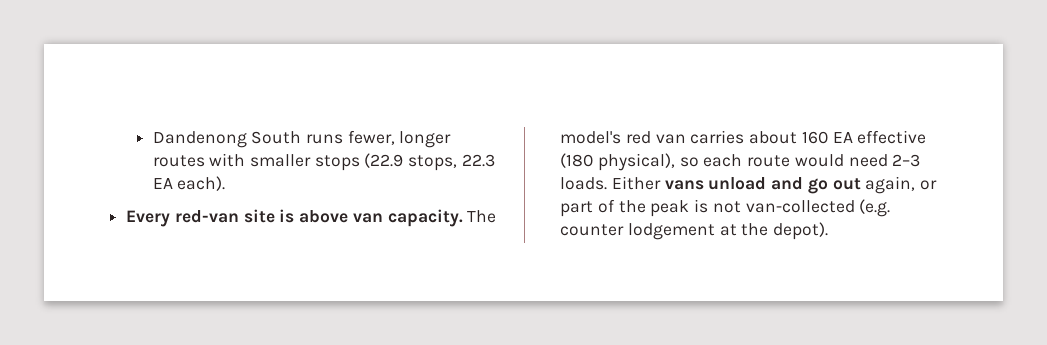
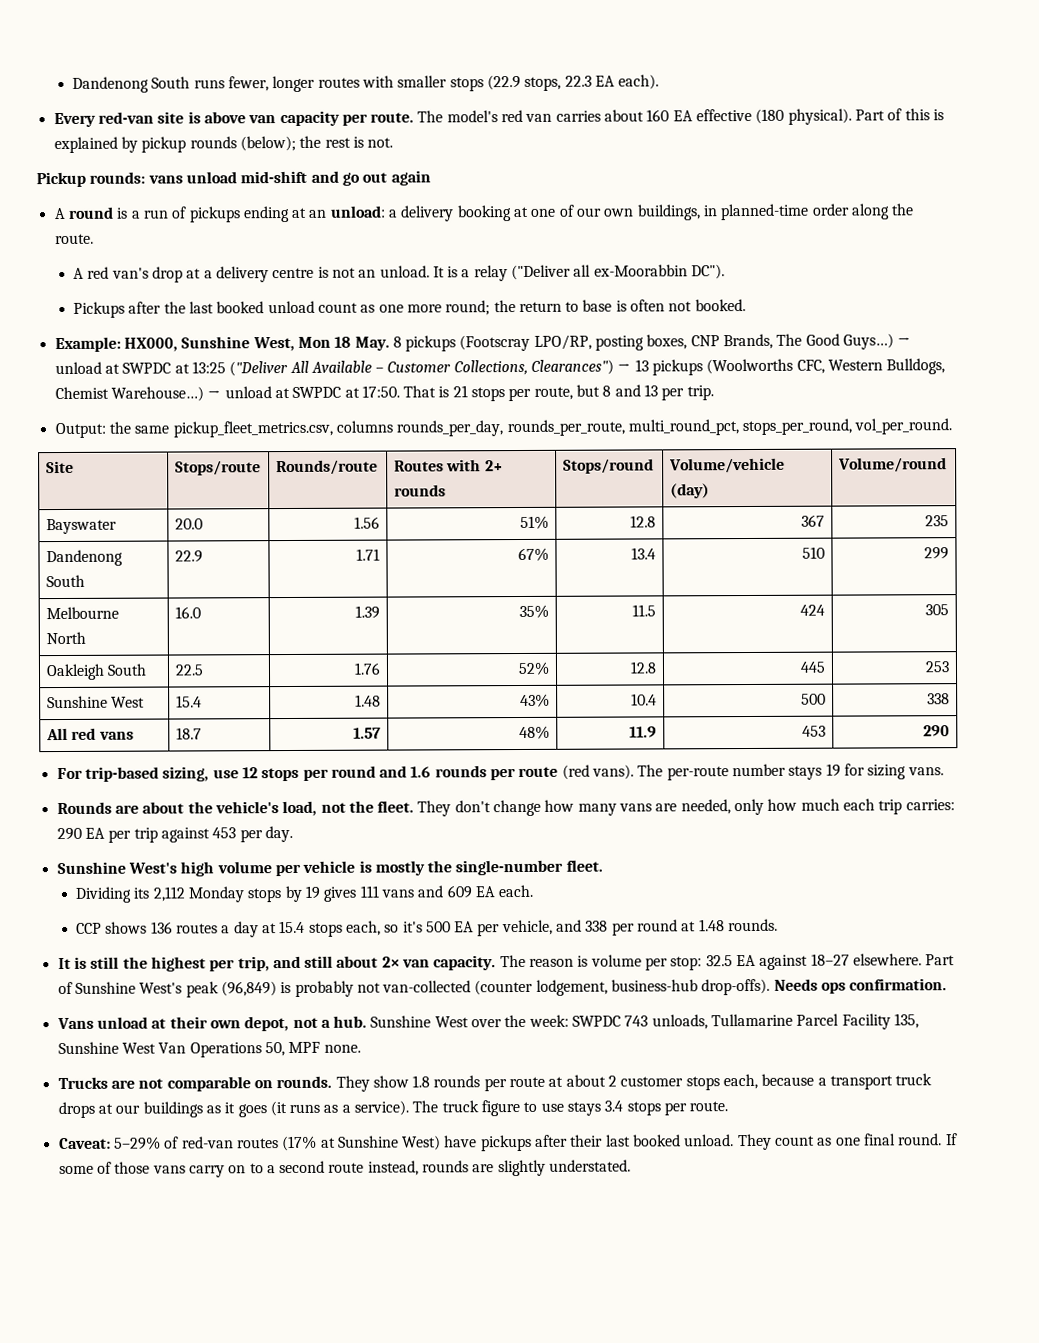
- Every red-van site is above van capacity.
+ Every red-van site is above van capacity per route.
- The model's red van carries about 160 EA effective (180 physical), so each route would need 2–3 loads. Either vans unload and go out again, or part of the peak is not van-collected (e.g. counter lodgement at the depot).
+ The model's red van carries about 160 EA effective (180 physical). Part of this is explained by pickup rounds (below); the rest is not.
+ Pickup rounds: vans unload mid-shift and go out again
+ A round is a run of pickups ending at an unload: a delivery booking at one of our own buildings, in planned-time order along the route.
+ A red van's drop at a delivery centre is not an unload. It is a relay ("Deliver all ex-Moorabbin DC").
+ Pickups after the last booked unload count as one more round; the return to base is often not booked.
+ Example: HX000, Sunshine West, Mon 18 May. 8 pickups (Footscray LPO/RP, posting boxes, CNP Brands, The Good Guys…) → unload at SWPDC at 13:25 ("Deliver All Available – Customer Collections, Clearances") → 13 pickups (Woolworths CFC, Western Bulldogs, Chemist Warehouse…) → unload at SWPDC at 17:50. That is 21 stops per route, but 8 and 13 per trip.
+ Output: the same pickup_fleet_metrics.csv, columns rounds_per_day, rounds_per_route, multi_round_pct, stops_per_round, vol_per_round.
+ Site | Stops/route | Rounds/route | Routes with 2+ rounds | Stops/round | Volume/vehicle (day) | Volume/round
+ Bayswater | 20.0 | 1.56 | 51% | 12.8 | 367 | 235
+ Dandenong South | 22.9 | 1.71 | 67% | 13.4 | 510 | 299
+ Melbourne North | 16.0 | 1.39 | 35% | 11.5 | 424 | 305
+ Oakleigh South | 22.5 | 1.76 | 52% | 12.8 | 445 | 253
+ Sunshine West | 15.4 | 1.48 | 43% | 10.4 | 500 | 338
+ All red vans | 18.7 | 1.57 | 48% | 11.9 | 453 | 290
+ For trip-based sizing, use 12 stops per round and 1.6 rounds per route (red vans). The per-route number stays 19 for sizing vans.
+ Rounds are about the vehicle's load, not the fleet. They don't change how many vans are needed, only how much each trip carries: 290 EA per trip against 453 per day.
+ Sunshine West's high volume per vehicle is mostly the single-number fleet.
+ Dividing its 2,112 Monday stops by 19 gives 111 vans and 609 EA each.
+ CCP shows 136 routes a day at 15.4 stops each, so it's 500 EA per vehicle, and 338 per round at 1.48 rounds.
+ It is still the highest per trip, and still about 2× van capacity. The reason is volume per stop: 32.5 EA against 18–27 elsewhere. Part of Sunshine West's peak (96,849) is probably not van-collected (counter lodgement, business-hub drop-offs). Needs ops confirmation.
+ Vans unload at their own depot, not a hub. Sunshine West over the week: SWPDC 743 unloads, Tullamarine Parcel Facility 135, Sunshine West Van Operations 50, MPF none.
+ Trucks are not comparable on rounds. They show 1.8 rounds per route at about 2 customer stops each, because a transport truck drops at our buildings as it goes (it runs as a service). The truck figure to use stays 3.4 stops per route.
+ Caveat: 5–29% of red-van routes (17% at Sunshine West) have pickups after their last booked unload. They count as one final round. If some of those vans carry on to a second route instead, rounds are slightly understated.

